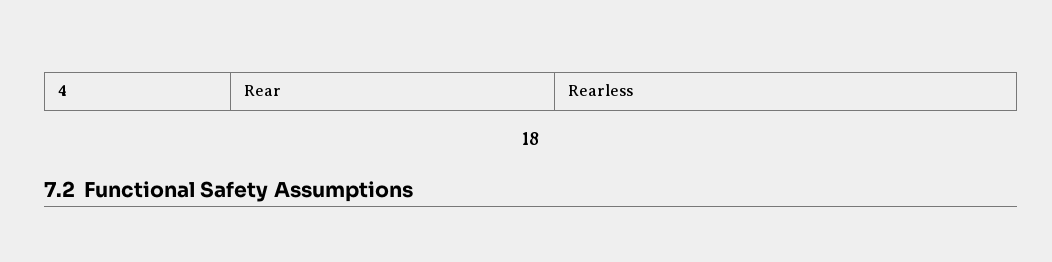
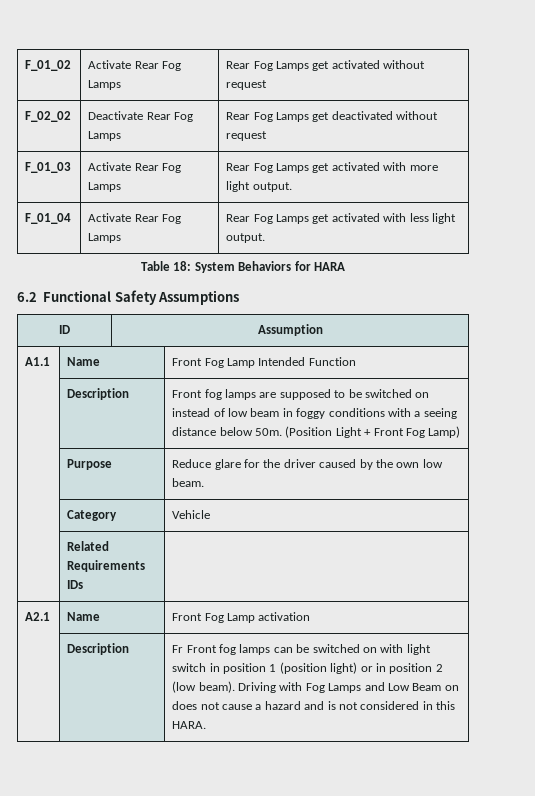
- 4 | Rear | Rearless
- 18
- 7.2 Functional Safety Assumptions
+ F_01_02 | Activate Rear Fog Lamps | Rear Fog Lamps get activated without request
+ F_02_02 | Deactivate Rear Fog Lamps | Rear Fog Lamps get deactivated without request
+ F_01_03 | Activate Rear Fog Lamps | Rear Fog Lamps get activated with more light output.
+ F_01_04 | Activate Rear Fog Lamps | Rear Fog Lamps get activated with less light output.
+ Table 18: System Behaviors for HARA
+ 6.2 Functional Safety Assumptions
+ ID | Assumption
+ A1.1 | Name | Front Fog Lamp Intended Function
+ | Description | Front fog lamps are supposed to be switched on instead of low beam in foggy conditions with a seeing distance below 50m. (Position Light + Front Fog Lamp)
+ | Purpose | Reduce glare for the driver caused by the own low beam.
+ | Category | Vehicle
+ | Related Requirements IDs |
+ A2.1 | Name | Front Fog Lamp activation
+ | Description | Fr Front fog lamps can be switched on with light switch in position 1 (position light) or in position 2 (low beam). Driving with Fog Lamps and Low Beam on does not cause a hazard and is not considered in this HARA.

